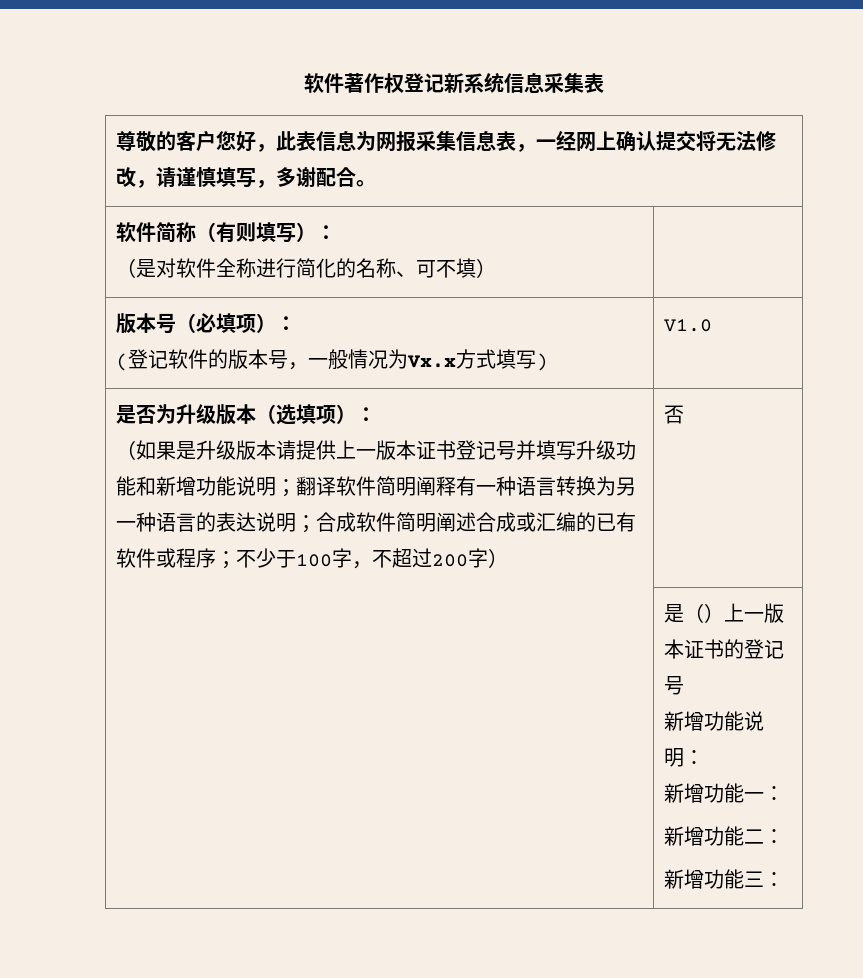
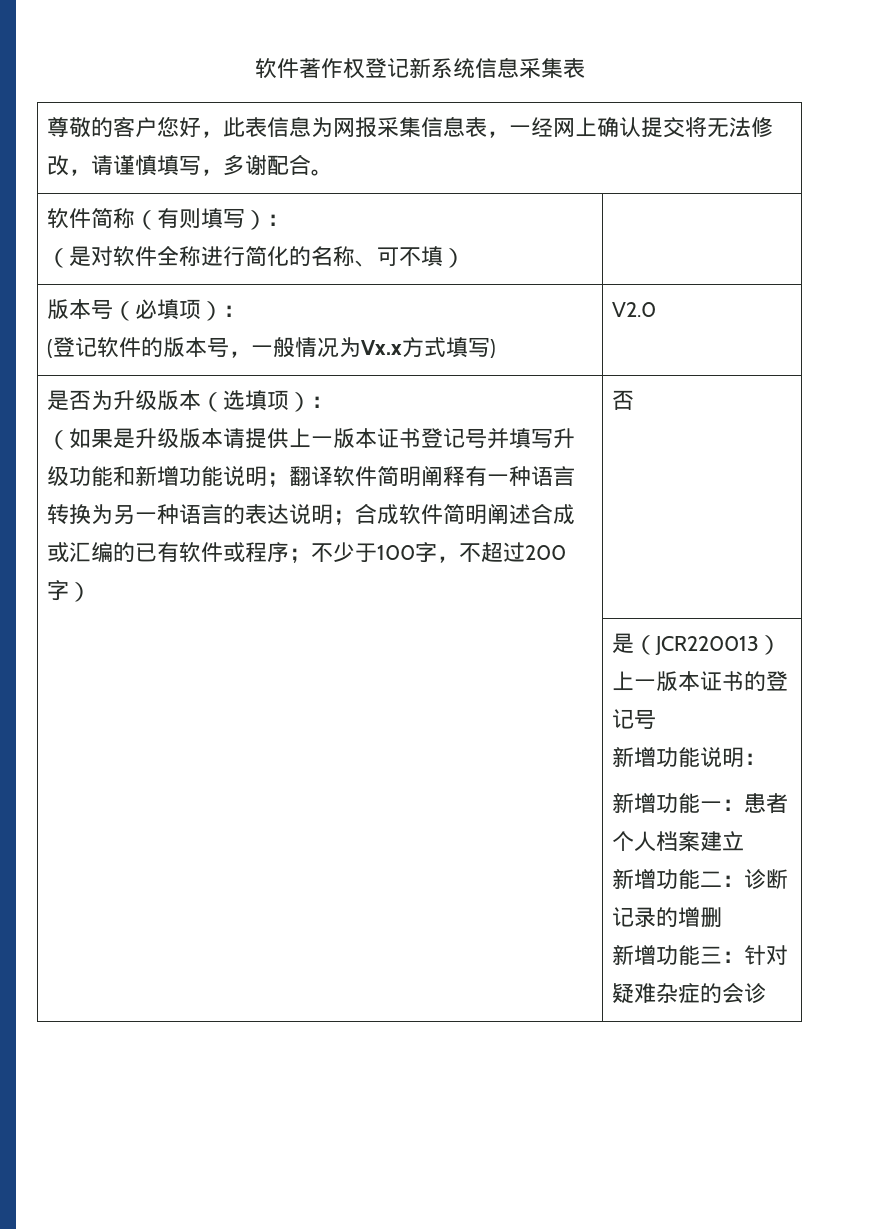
  版本号（必填项）：
- (登记软件的版本号，一般情况为Vx.x方式填写) | V1.0
+ (登记软件的版本号，一般情况为Vx.x方式填写) | V2.0
- | 是（）上一版本证书的登记号
+ | 是（JCR220013）上一版本证书的登记号
  新增功能说明：
- 新增功能一：
- 新增功能二：
- 新增功能三：
+ 新增功能一：患者个人档案建立
+ 新增功能二：诊断记录的增删
+ 新增功能三：针对疑难杂症的会诊

